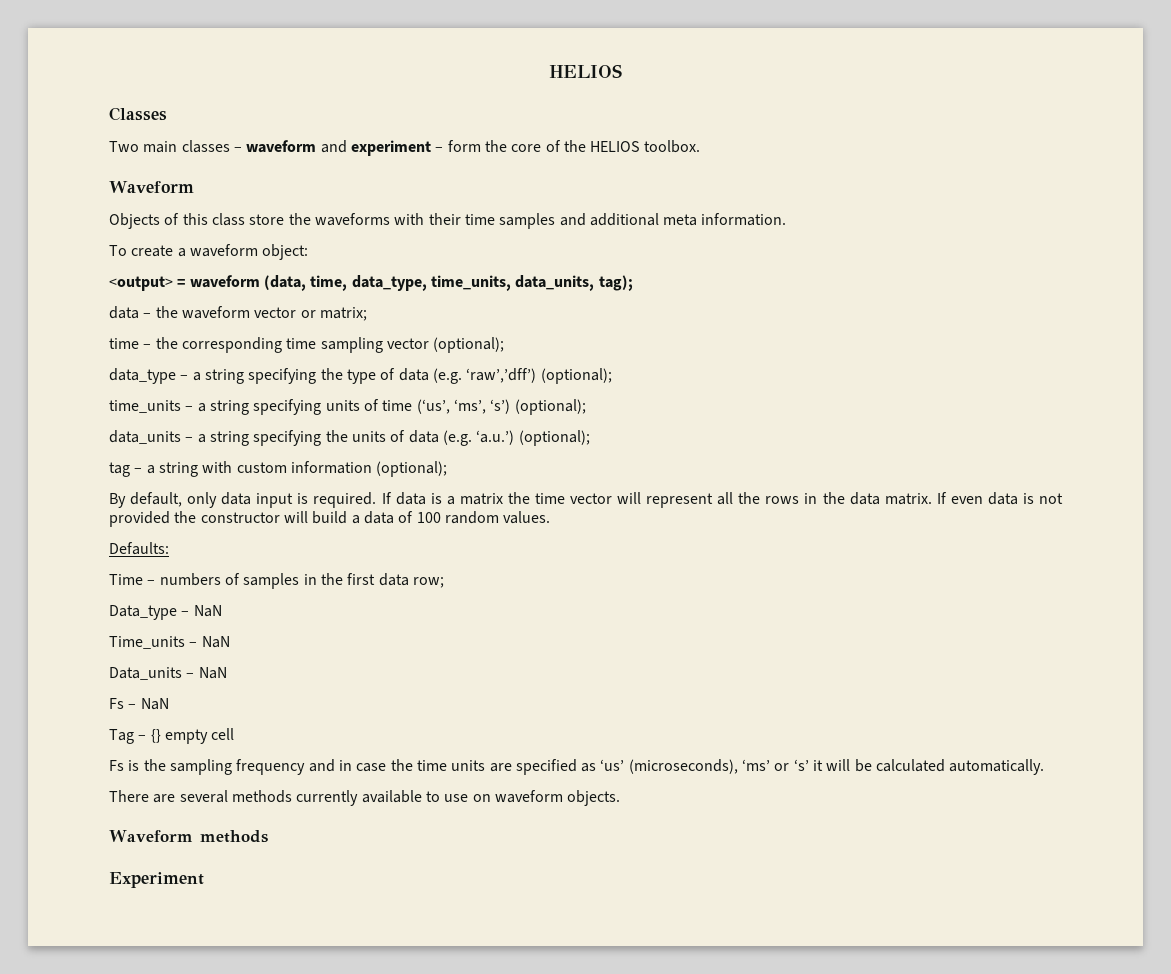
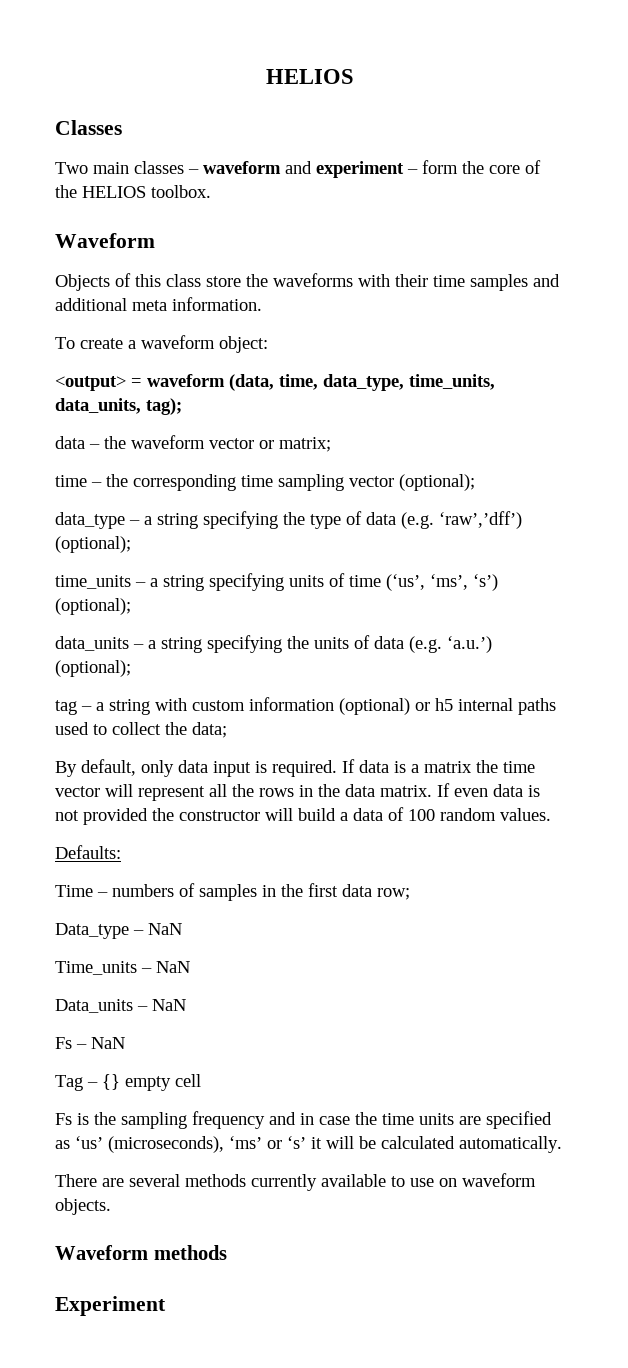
- tag – a string with custom information (optional);
+ tag – a string with custom information (optional) or h5 internal paths used to collect the data;

